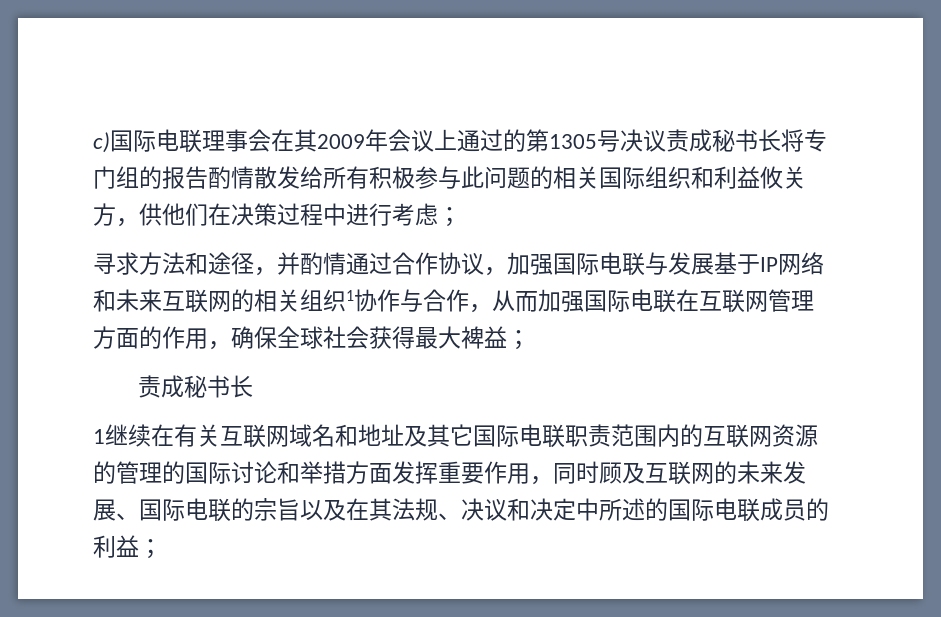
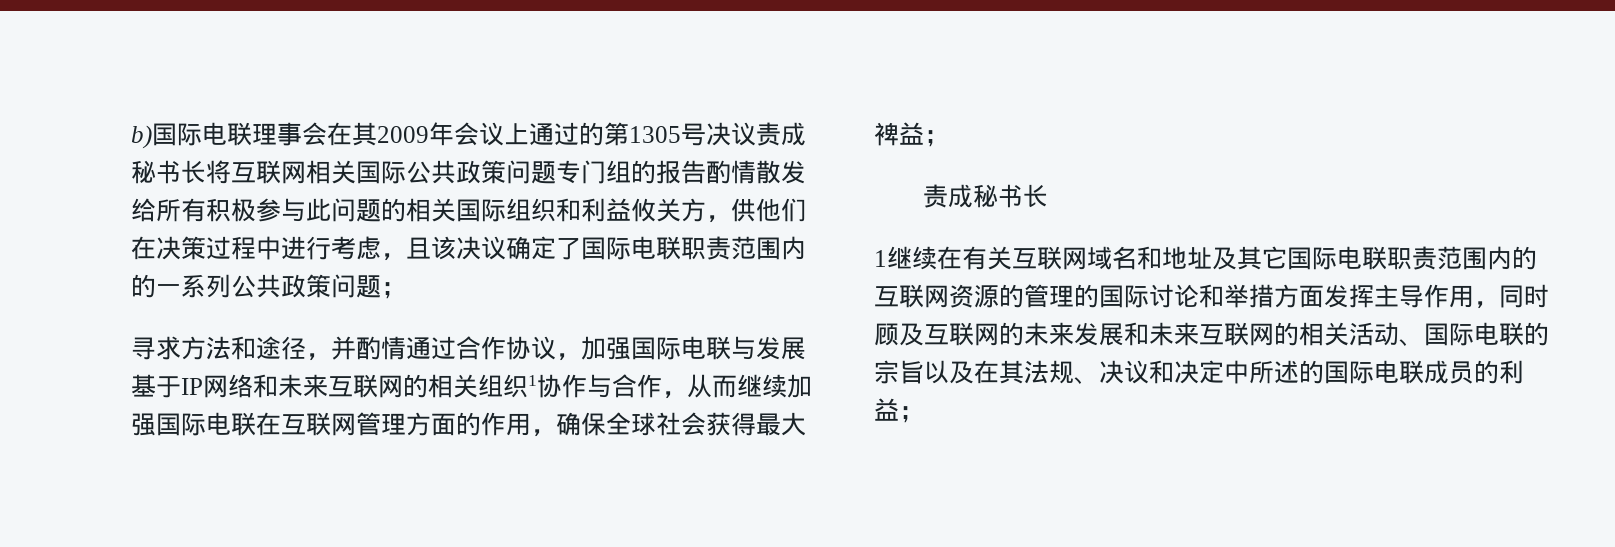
- c)国际电联理事会在其2009年会议上通过的第1305号决议责成秘书长将专门组的报告酌情散发给所有积极参与此问题的相关国际组织和利益攸关方，供他们在决策过程中进行考虑；
+ b)国际电联理事会在其2009年会议上通过的第1305号决议责成秘书长将互联网相关国际公共政策问题专门组的报告酌情散发给所有积极参与此问题的相关国际组织和利益攸关方，供他们在决策过程中进行考虑，且该决议确定了国际电联职责范围内的一系列公共政策问题；
- 寻求方法和途径，并酌情通过合作协议，加强国际电联与发展基于IP网络和未来互联网的相关组织1协作与合作，从而加强国际电联在互联网管理方面的作用，确保全球社会获得最大裨益；
+ 寻求方法和途径，并酌情通过合作协议，加强国际电联与发展基于IP网络和未来互联网的相关组织1协作与合作，从而继续加强国际电联在互联网管理方面的作用，确保全球社会获得最大裨益；
- 1继续在有关互联网域名和地址及其它国际电联职责范围内的互联网资源的管理的国际讨论和举措方面发挥重要作用，同时顾及互联网的未来发展、国际电联的宗旨以及在其法规、决议和决定中所述的国际电联成员的利益；
+ 1继续在有关互联网域名和地址及其它国际电联职责范围内的互联网资源的管理的国际讨论和举措方面发挥主导作用，同时顾及互联网的未来发展和未来互联网的相关活动、国际电联的宗旨以及在其法规、决议和决定中所述的国际电联成员的利益；

